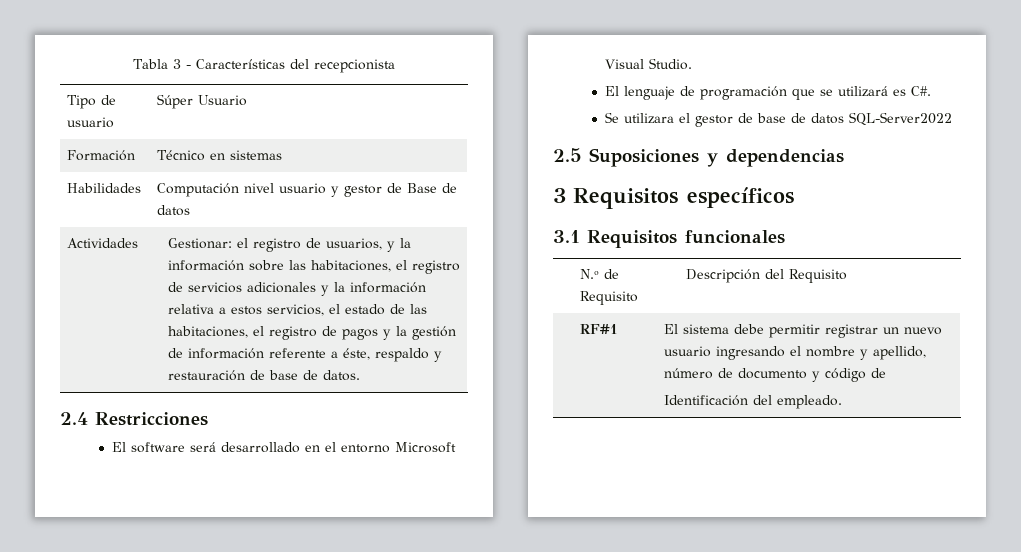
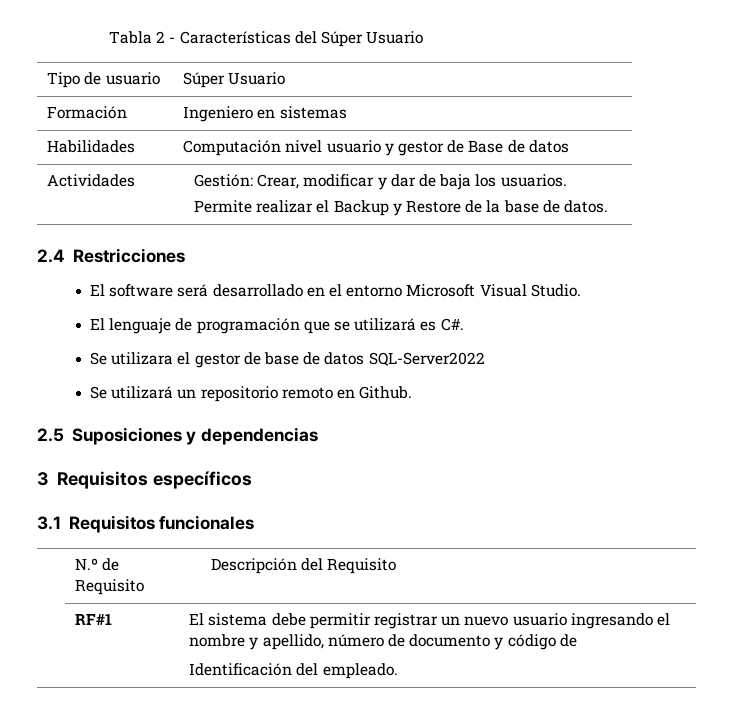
- Tabla 3 - Características del recepcionista
+ Tabla 2 - Características del Súper Usuario
- Formación | Técnico en sistemas
+ Formación | Ingeniero en sistemas
- Gestionar: el registro de usuarios, y la información sobre las habitaciones, el registro de servicios adicionales y la información relativa a estos servicios, el estado de las habitaciones, el registro de pagos y la gestión de información referente a éste, respaldo y restauración de base de datos.
+ Gestión: Crear, modificar y dar de baja los usuarios.
+ Permite realizar el Backup y Restore de la base de datos.
+ Se utilizará un repositorio remoto en Github.

